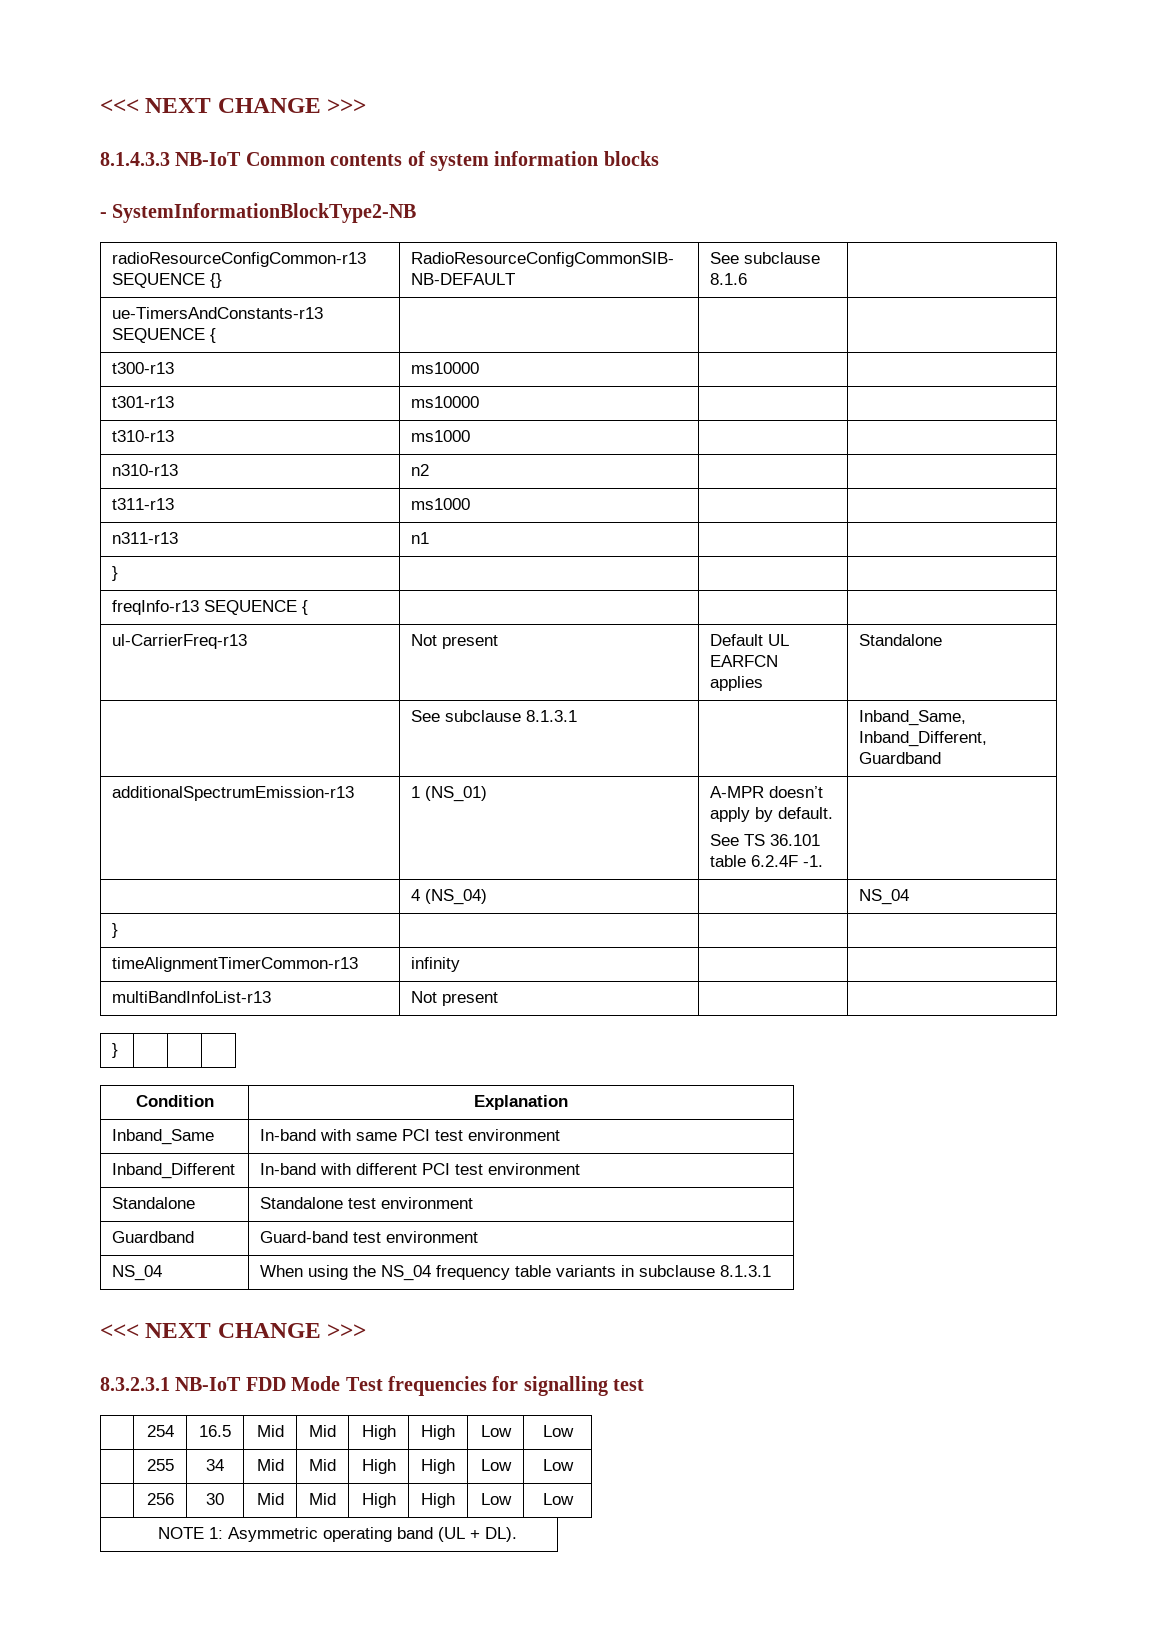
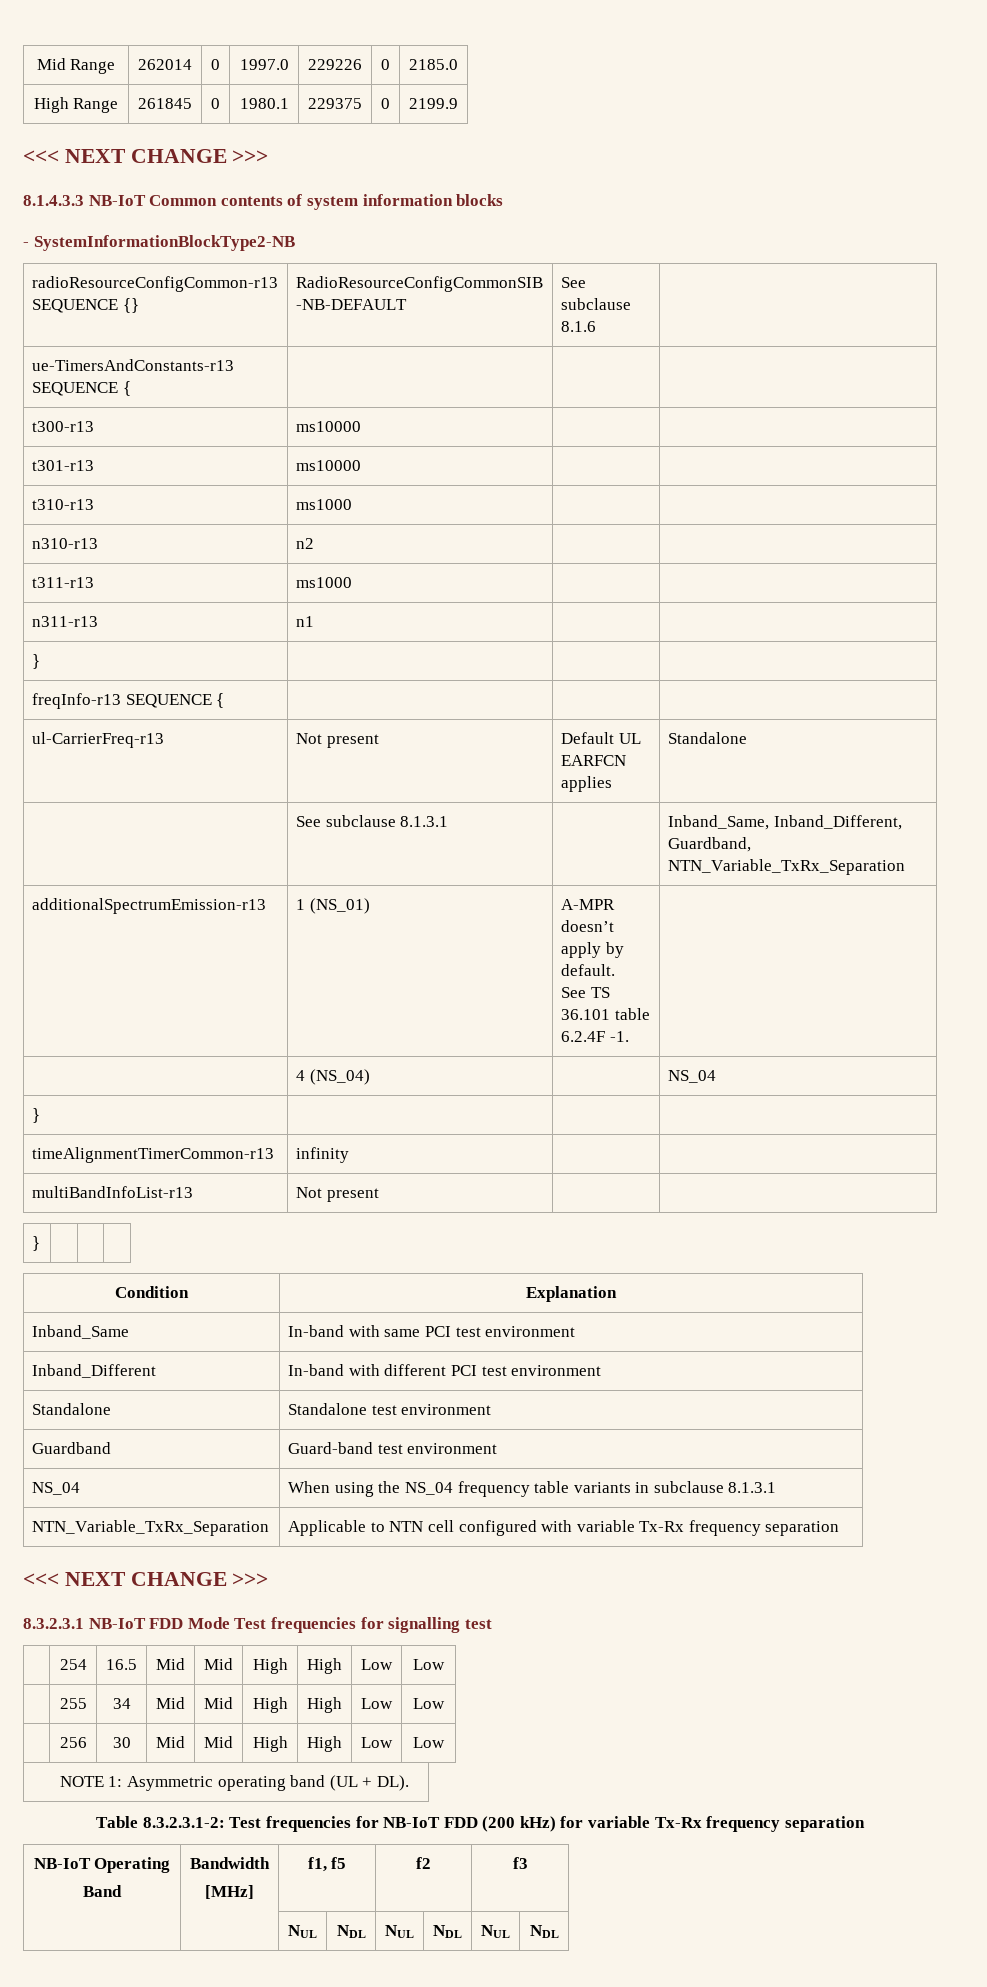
+ Mid Range | 262014 | 0 | 1997.0 | 229226 | 0 | 2185.0
+ High Range | 261845 | 0 | 1980.1 | 229375 | 0 | 2199.9
- | See subclause 8.1.3.1 | | Inband_Same, Inband_Different, Guardband
+ | See subclause 8.1.3.1 | | Inband_Same, Inband_Different, Guardband, NTN_Variable_TxRx_Separation
+ NTN_Variable_TxRx_Separation | Applicable to NTN cell configured with variable Tx-Rx frequency separation
+ Table 8.3.2.3.1-2: Test frequencies for NB-IoT FDD (200 kHz) for variable Tx-Rx frequency separation
+ NB-IoT Operating
+ Band | Bandwidth
+ [MHz] | f1, f5 | f2 | f3
+ | | NUL | NDL | NUL | NDL | NUL | NDL

